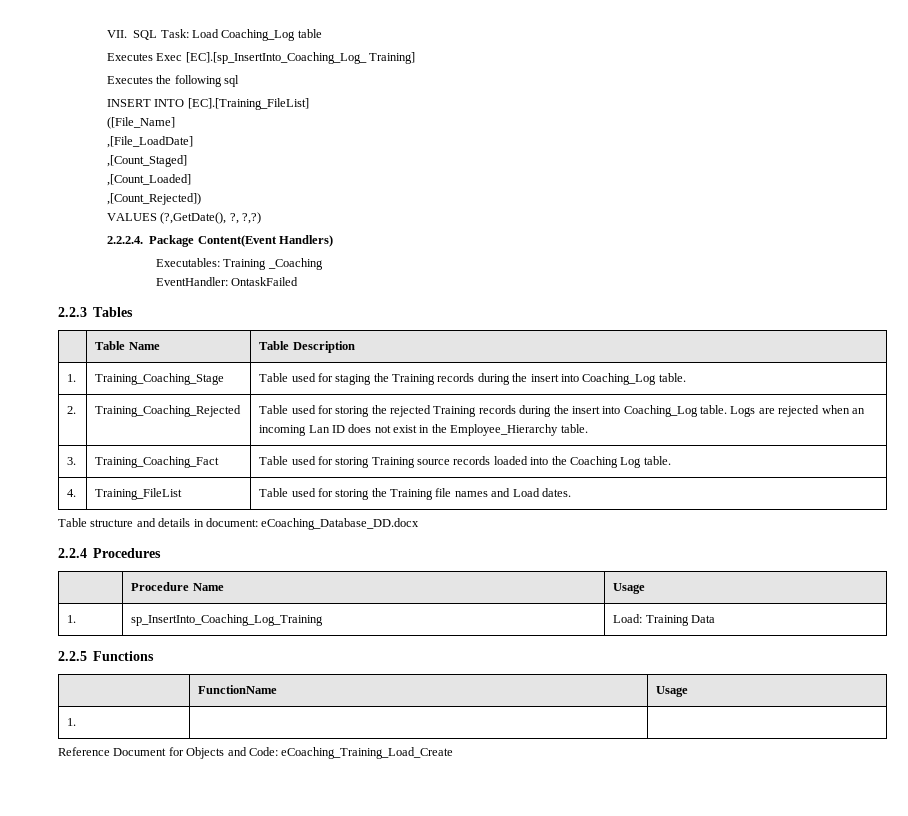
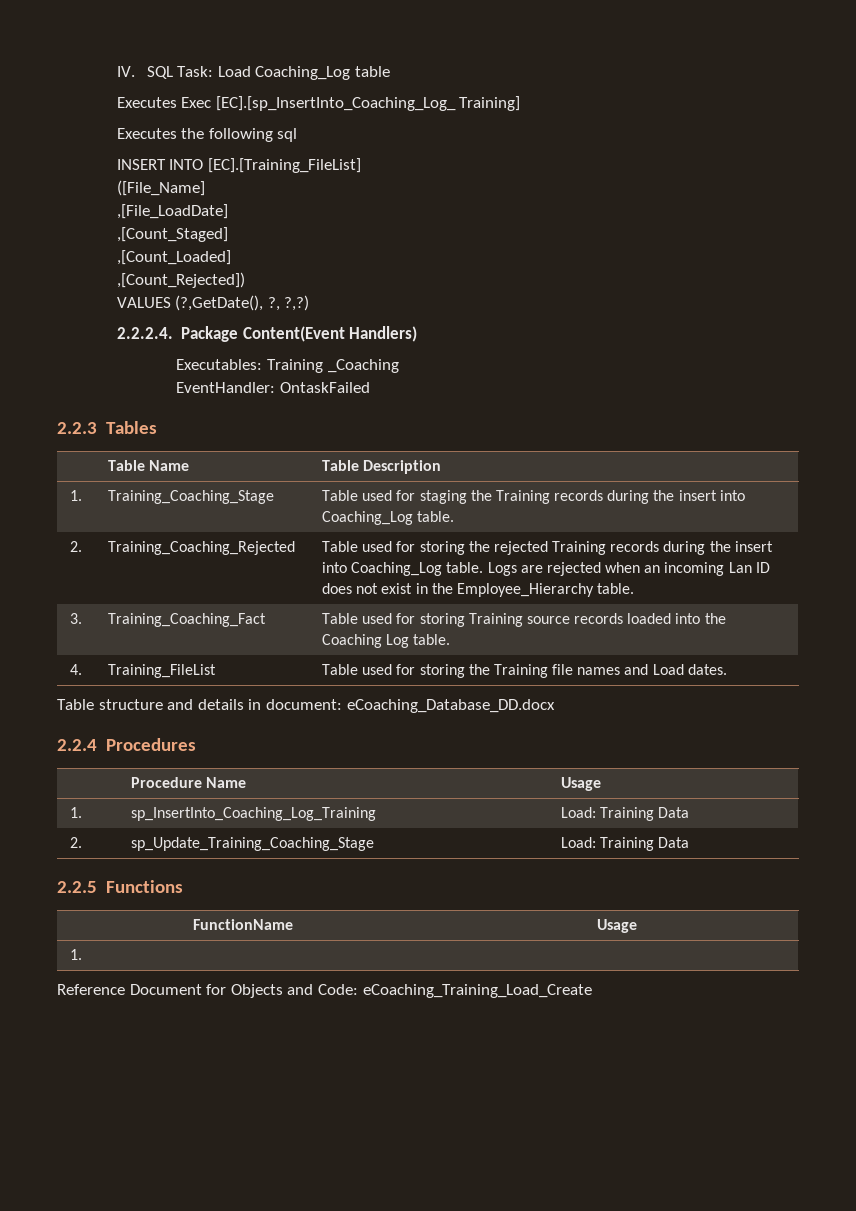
- VII. SQL Task: Load Coaching_Log table
+ IV. SQL Task: Load Coaching_Log table
+ 2. | sp_Update_Training_Coaching_Stage | Load: Training Data

